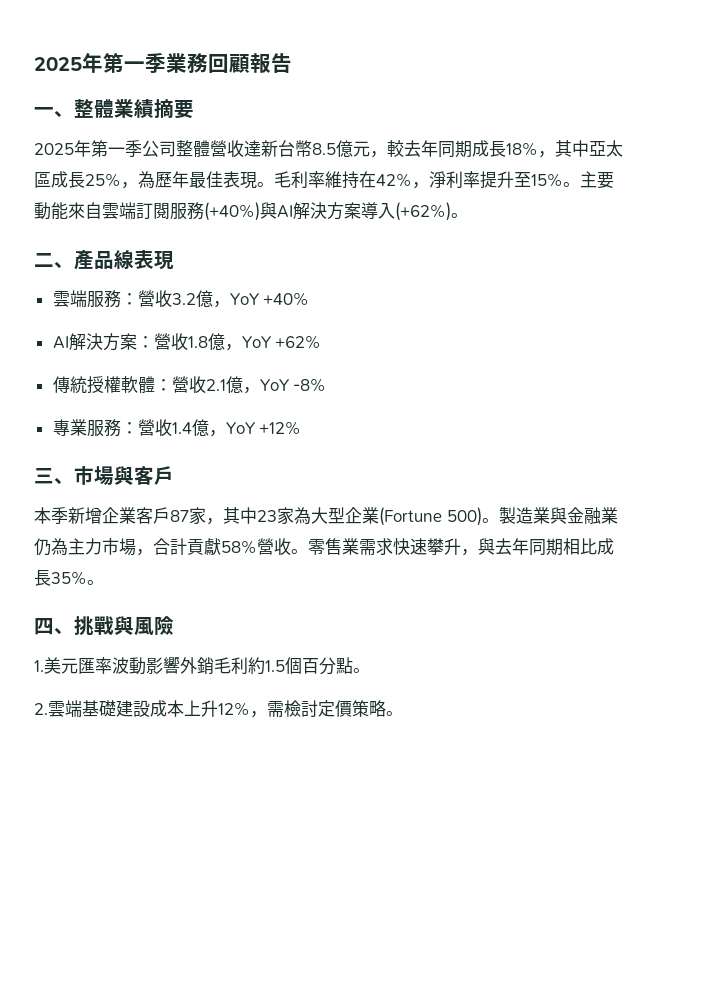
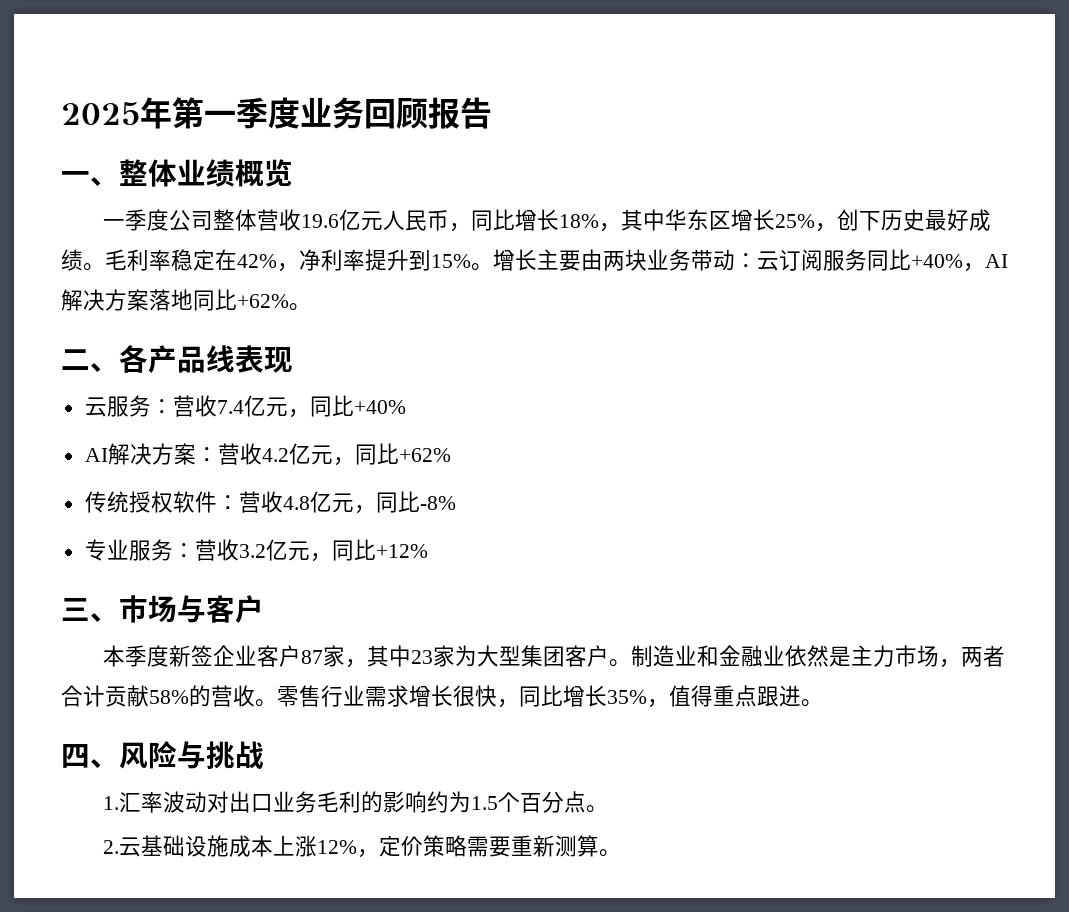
- 2025年第一季業務回顧報告
+ 2025年第一季度业务回顾报告
- 一、整體業績摘要
- 2025年第一季公司整體營收達新台幣8.5億元，較去年同期成長18%，其中亞太區成長25%，為歷年最佳表現。
+ 一、整体业绩概览
+ 一季度公司整体营收19.6亿元人民币，同比增长18%，其中华东区增长25%，创下历史最好成绩。
- 毛利率維持在42%，淨利率提升至15%。主要動能來自雲端訂閱服務(+40%)與AI解決方案導入(+62%)。
- 二、產品線表現
- 雲端服務：營收3.2億，YoY +40%
- AI解決方案：營收1.8億，YoY +62%
- 傳統授權軟體：營收2.1億，YoY -8%
- 專業服務：營收1.4億，YoY +12%
+ 毛利率稳定在42%，净利率提升到15%。增长主要由两块业务带动：云订阅服务同比+40%，AI解决方案落地同比+62%。
+ 二、各产品线表现
+ 云服务：营收7.4亿元，同比+40%
+ AI解决方案：营收4.2亿元，同比+62%
+ 传统授权软件：营收4.8亿元，同比-8%
+ 专业服务：营收3.2亿元，同比+12%
- 三、市場與客戶
+ 三、市场与客户
- 本季新增企業客戶87家，其中23家為大型企業(Fortune 500)。製造業與金融業仍為主力市場，合計貢獻58%營收。零售業需求快速攀升，與去年同期相比成長35%。
+ 本季度新签企业客户87家，其中23家为大型集团客户。制造业和金融业依然是主力市场，两者合计贡献58%的营收。零售行业需求增长很快，同比增长35%，值得重点跟进。
- 四、挑戰與風險
+ 四、风险与挑战
- 1.美元匯率波動影響外銷毛利約1.5個百分點。
- 2.雲端基礎建設成本上升12%，需檢討定價策略。
+ 1.汇率波动对出口业务毛利的影响约为1.5个百分点。
+ 2.云基础设施成本上涨12%，定价策略需要重新测算。

